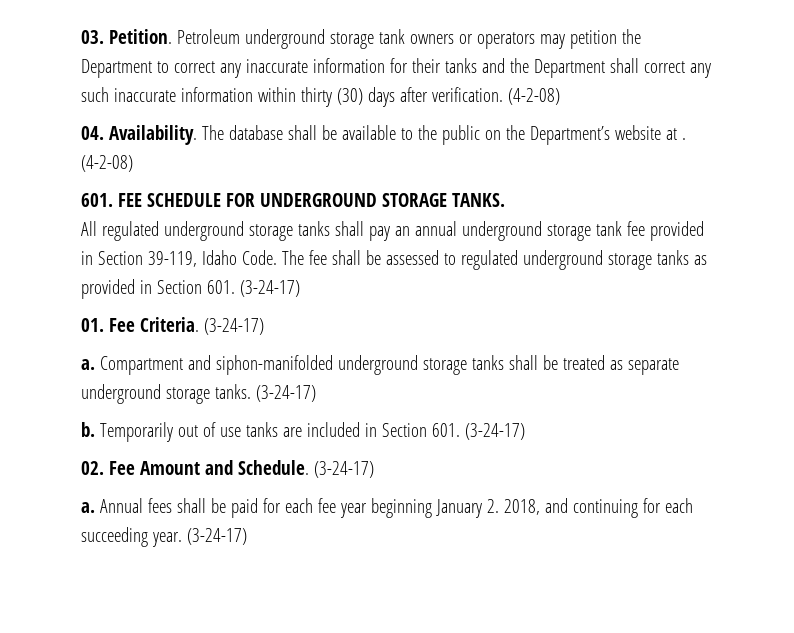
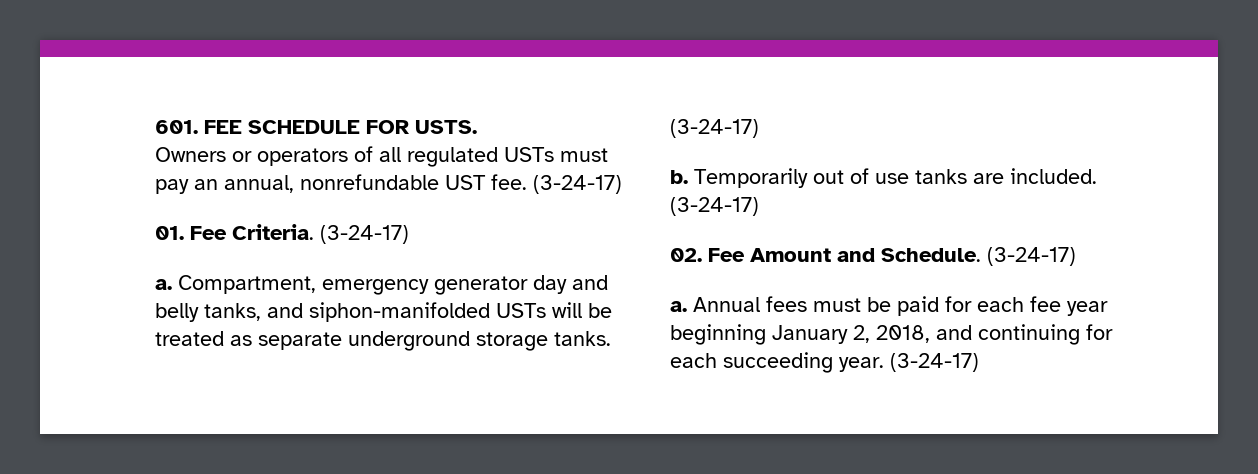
- 03. Petition. Petroleum underground storage tank owners or operators may petition the Department to correct any inaccurate information for their tanks and the Department shall correct any such inaccurate information within thirty (30) days after verification. (4-2-08)
- 04. Availability. The database shall be available to the public on the Department’s website at . (4-2-08)
- 601. FEE SCHEDULE FOR UNDERGROUND STORAGE TANKS.
- All regulated underground storage tanks shall pay an annual underground storage tank fee provided in Section 39-119, Idaho Code. The fee shall be assessed to regulated underground storage tanks as provided in Section 601. (3-24-17)
+ 601. FEE SCHEDULE FOR USTS.
+ Owners or operators of all regulated USTs must pay an annual, nonrefundable UST fee. (3-24-17)
- Compartment and siphon-manifolded underground storage tanks shall be treated as separate underground storage tanks.
+ Compartment, emergency generator day and belly tanks, and siphon-manifolded USTs will be treated as separate underground storage tanks.
- Temporarily out of use tanks are included in Section 601. (3-24-17)
+ Temporarily out of use tanks are included. (3-24-17)
- Annual fees shall be paid for each fee year beginning January 2. 2018, and continuing for each succeeding year.
+ Annual fees must be paid for each fee year beginning January 2, 2018, and continuing for each succeeding year.

